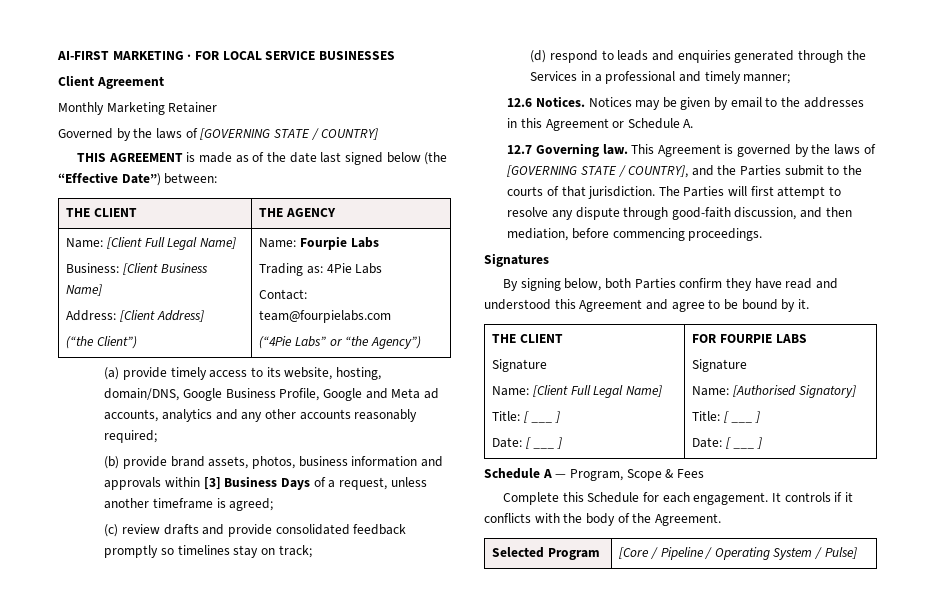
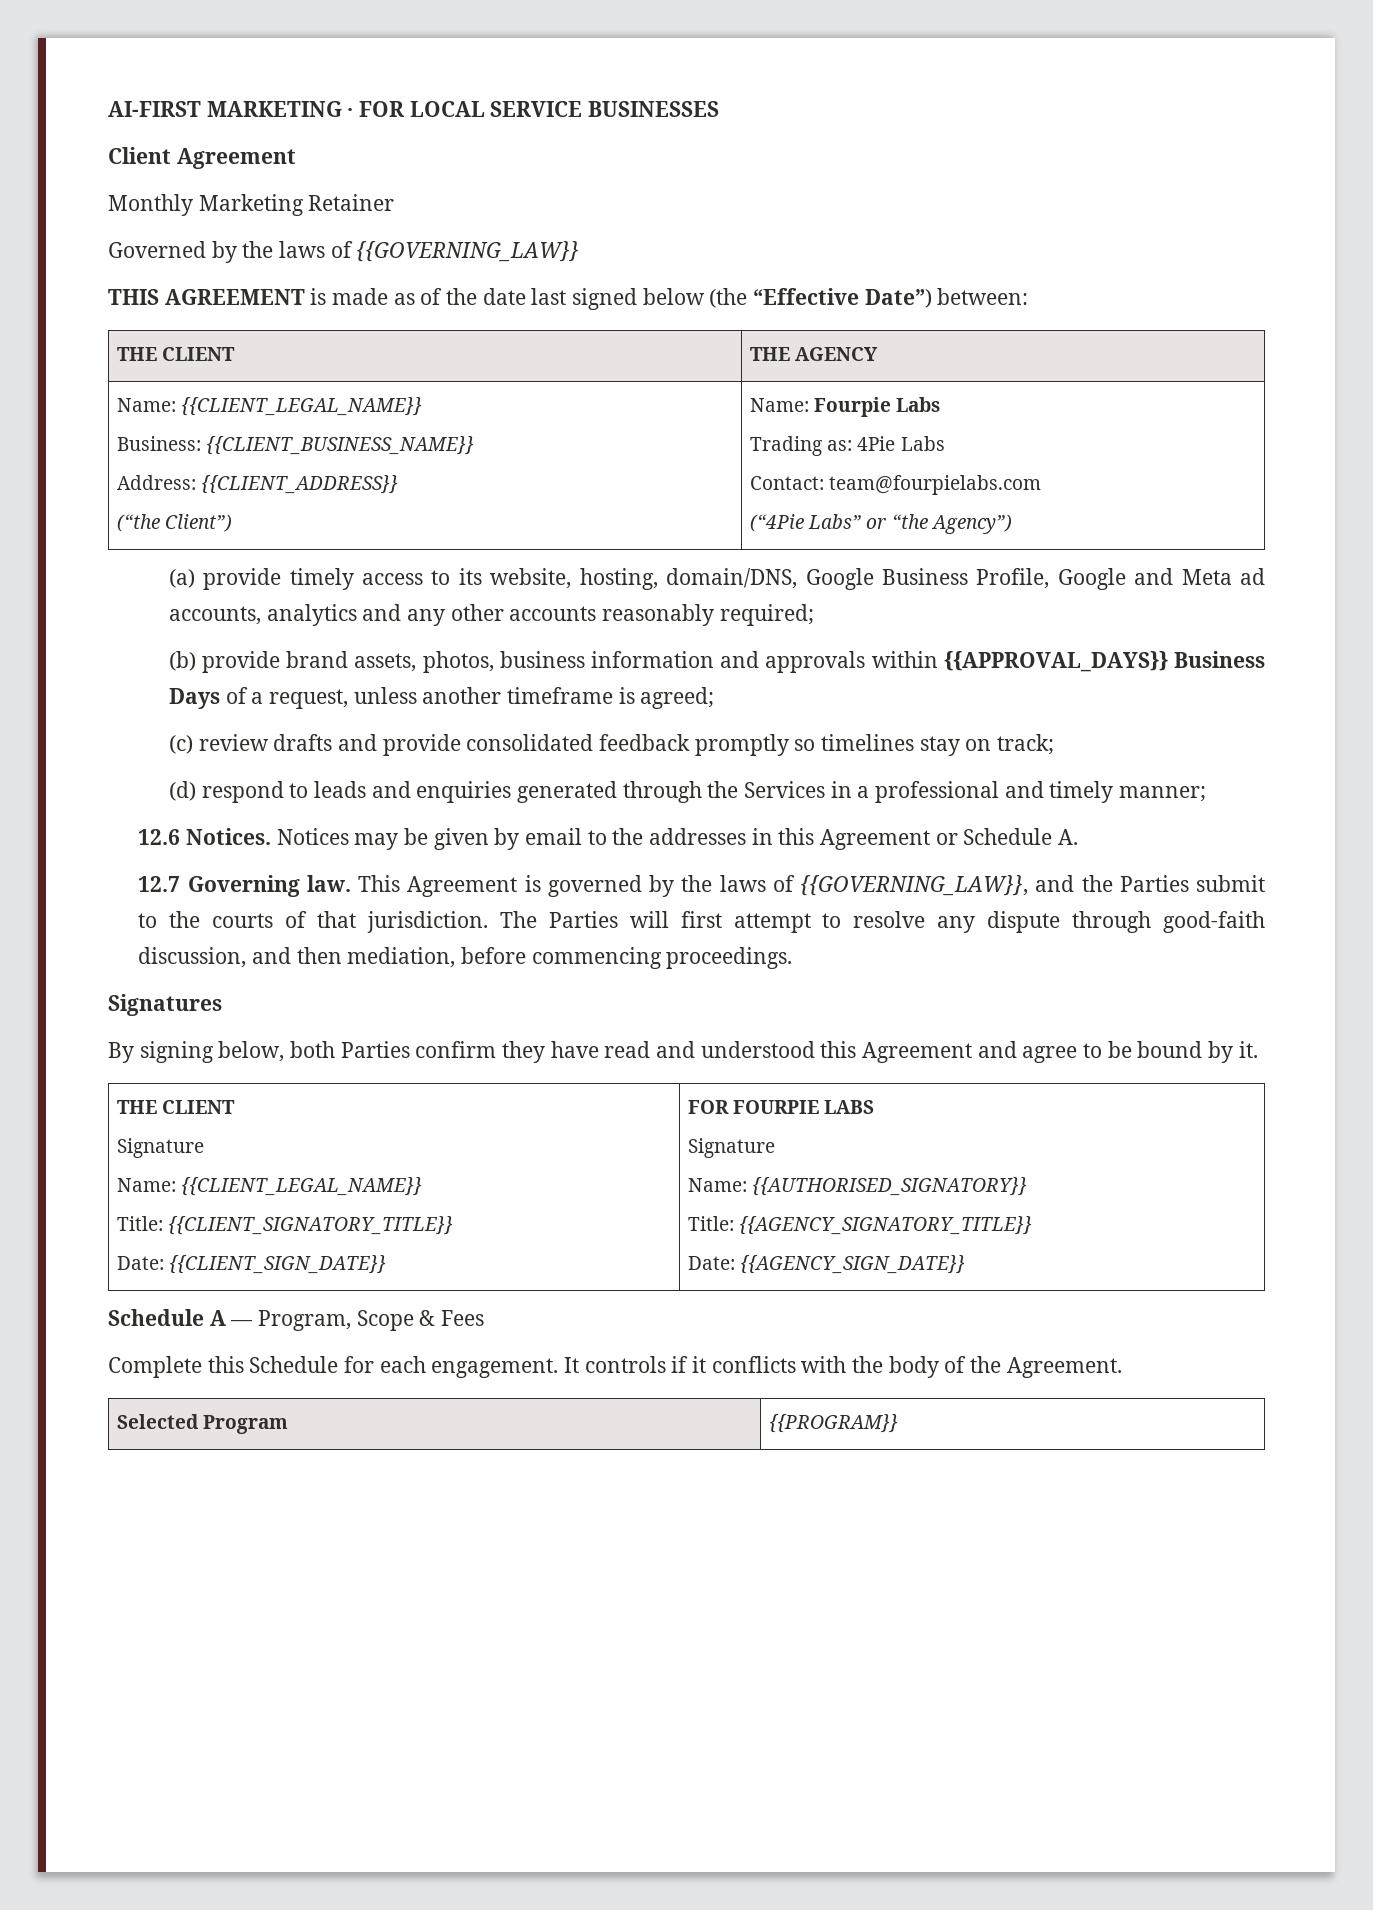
- Governed by the laws of [GOVERNING STATE / COUNTRY]
+ Governed by the laws of {{GOVERNING_LAW}}
  THE CLIENT | THE AGENCY
- Name: [Client Full Legal Name]
- Business: [Client Business Name]
- Address: [Client Address]
+ Name: {{CLIENT_LEGAL_NAME}}
+ Business: {{CLIENT_BUSINESS_NAME}}
+ Address: {{CLIENT_ADDRESS}}
- (b) provide brand assets, photos, business information and approvals within [3] Business Days of a request, unless another timeframe is agreed;
+ (b) provide brand assets, photos, business information and approvals within {{APPROVAL_DAYS}} Business Days of a request, unless another timeframe is agreed;
- This Agreement is governed by the laws of [GOVERNING STATE / COUNTRY], and the Parties submit to the courts of that jurisdiction.
+ This Agreement is governed by the laws of {{GOVERNING_LAW}}, and the Parties submit to the courts of that jurisdiction.
  By signing below, both Parties confirm they have read and understood this Agreement and agree to be bound by it.
  THE CLIENT
  Signature
- Name: [Client Full Legal Name]
- Title: [ ___ ]
- Date: [ ___ ] | FOR FOURPIE LABS
+ Name: {{CLIENT_LEGAL_NAME}}
+ Title: {{CLIENT_SIGNATORY_TITLE}}
+ Date: {{CLIENT_SIGN_DATE}} | FOR FOURPIE LABS
  Signature
- Name: [Authorised Signatory]
- Title: [ ___ ]
- Date: [ ___ ]
+ Name: {{AUTHORISED_SIGNATORY}}
+ Title: {{AGENCY_SIGNATORY_TITLE}}
+ Date: {{AGENCY_SIGN_DATE}}
- Selected Program | [Core / Pipeline / Operating System / Pulse]
+ Selected Program | {{PROGRAM}}

